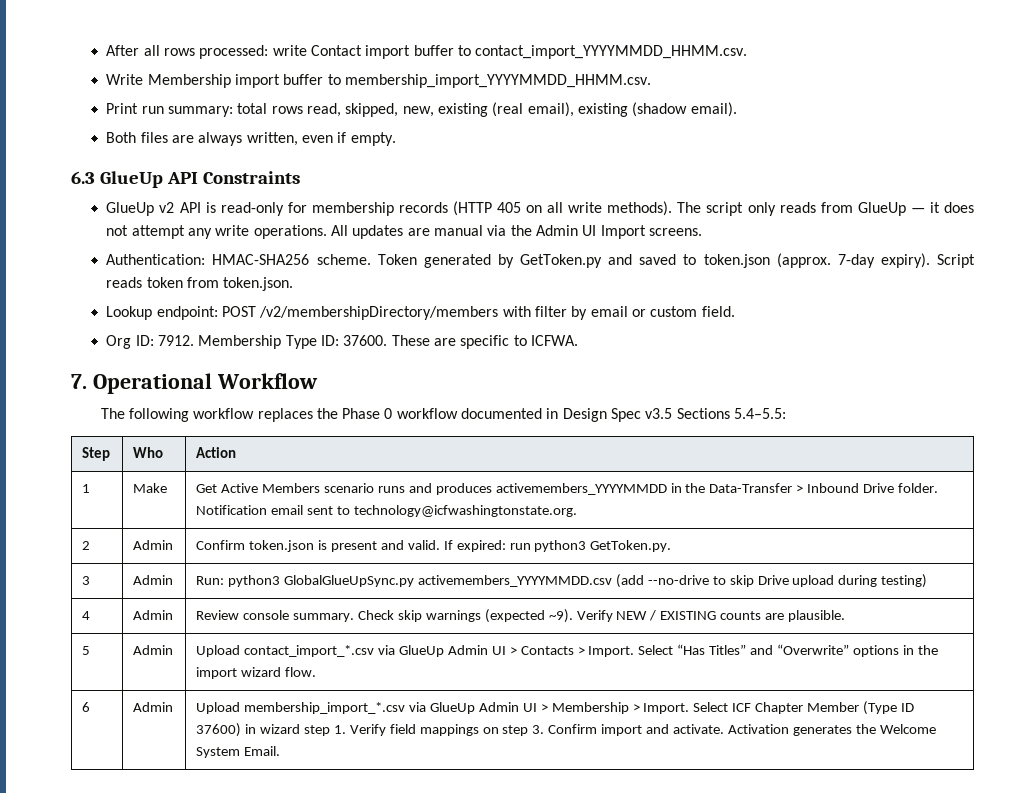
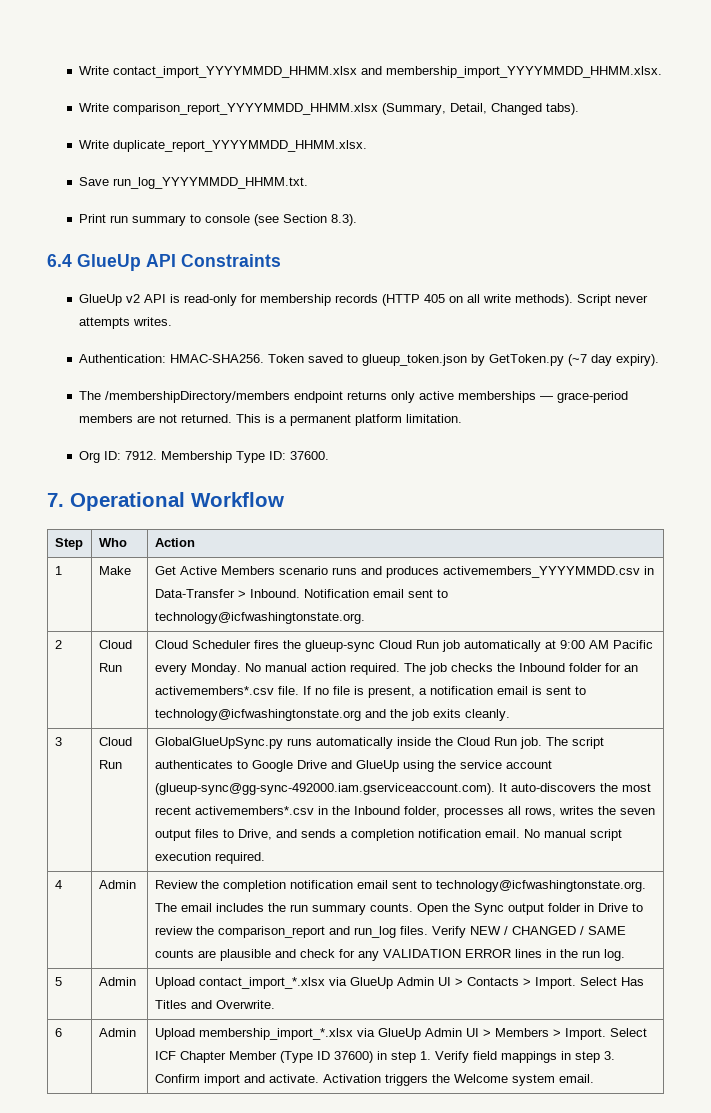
- After all rows processed: write Contact import buffer to contact_import_YYYYMMDD_HHMM.csv.
- Write Membership import buffer to membership_import_YYYYMMDD_HHMM.csv.
- Print run summary: total rows read, skipped, new, existing (real email), existing (shadow email).
- Both files are always written, even if empty.
- 6.3 GlueUp API Constraints
+ Write contact_import_YYYYMMDD_HHMM.xlsx and membership_import_YYYYMMDD_HHMM.xlsx.
+ Write comparison_report_YYYYMMDD_HHMM.xlsx (Summary, Detail, Changed tabs).
+ Write duplicate_report_YYYYMMDD_HHMM.xlsx.
+ Save run_log_YYYYMMDD_HHMM.txt.
+ Print run summary to console (see Section 8.3).
+ 6.4 GlueUp API Constraints
- The script only reads from GlueUp — it does not attempt any write operations. All updates are manual via the Admin UI Import screens.
- Authentication: HMAC-SHA256 scheme. Token generated by GetToken.py and saved to token.json (approx. 7-day expiry). Script reads token from token.json.
- Lookup endpoint: POST /v2/membershipDirectory/members with filter by email or custom field.
+ Script never attempts writes.
+ Authentication: HMAC-SHA256. Token saved to glueup_token.json by GetToken.py (~7 day expiry).
+ The /membershipDirectory/members endpoint returns only active memberships — grace-period members are not returned. This is a permanent platform limitation.
- Membership Type ID: 37600. These are specific to ICFWA.
+ Membership Type ID: 37600.
  7. Operational Workflow
- The following workflow replaces the Phase 0 workflow documented in Design Spec v3.5 Sections 5.4–5.5:
- 1 | Make | Get Active Members scenario runs and produces activemembers_YYYYMMDD in the Data-Transfer > Inbound Drive folder. Notification email sent to technology@icfwashingtonstate.org.
+ 1 | Make | Get Active Members scenario runs and produces activemembers_YYYYMMDD.csv in Data-Transfer > Inbound. Notification email sent to technology@icfwashingtonstate.org.
- Admin | Confirm token.json is present and valid. If expired: run python3 GetToken.py.
- 3 | Admin | Run: python3 GlobalGlueUpSync.py activemembers_YYYYMMDD.csv (add --no-drive to skip Drive upload during testing)
- 4 | Admin | Review console summary. Check skip warnings (expected ~9). Verify NEW / EXISTING counts are plausible.
+ Cloud Run | Cloud Scheduler fires the glueup-sync Cloud Run job automatically at 9:00 AM Pacific every Monday. No manual action required. The job checks the Inbound folder for an activemembers*.csv file. If no file is present, a notification email is sent to technology@icfwashingtonstate.org and the job exits cleanly.
+ 3 | Cloud Run | GlobalGlueUpSync.py runs automatically inside the Cloud Run job. The script authenticates to Google Drive and GlueUp using the service account (glueup-sync@gg-sync-492000.iam.gserviceaccount.com). It auto-discovers the most recent activemembers*.csv in the Inbound folder, processes all rows, writes the seven output files to Drive, and sends a completion notification email. No manual script execution required.
+ 4 | Admin | Review the completion notification email sent to technology@icfwashingtonstate.org. The email includes the run summary counts. Open the Sync output folder in Drive to review the comparison_report and run_log files. Verify NEW / CHANGED / SAME counts are plausible and check for any VALIDATION ERROR lines in the run log.
- 5 | Admin | Upload contact_import_*.csv via GlueUp Admin UI > Contacts > Import. Select “Has Titles” and “Overwrite” options in the import wizard flow.
+ 5 | Admin | Upload contact_import_*.xlsx via GlueUp Admin UI > Contacts > Import. Select Has Titles and Overwrite.
- 6 | Admin | Upload membership_import_*.csv via GlueUp Admin UI > Membership > Import. Select ICF Chapter Member (Type ID 37600) in wizard step 1. Verify field mappings on step 3. Confirm import and activate. Activation generates the Welcome System Email.
+ 6 | Admin | Upload membership_import_*.xlsx via GlueUp Admin UI > Members > Import. Select ICF Chapter Member (Type ID 37600) in step 1. Verify field mappings in step 3. Confirm import and activate. Activation triggers the Welcome system email.

